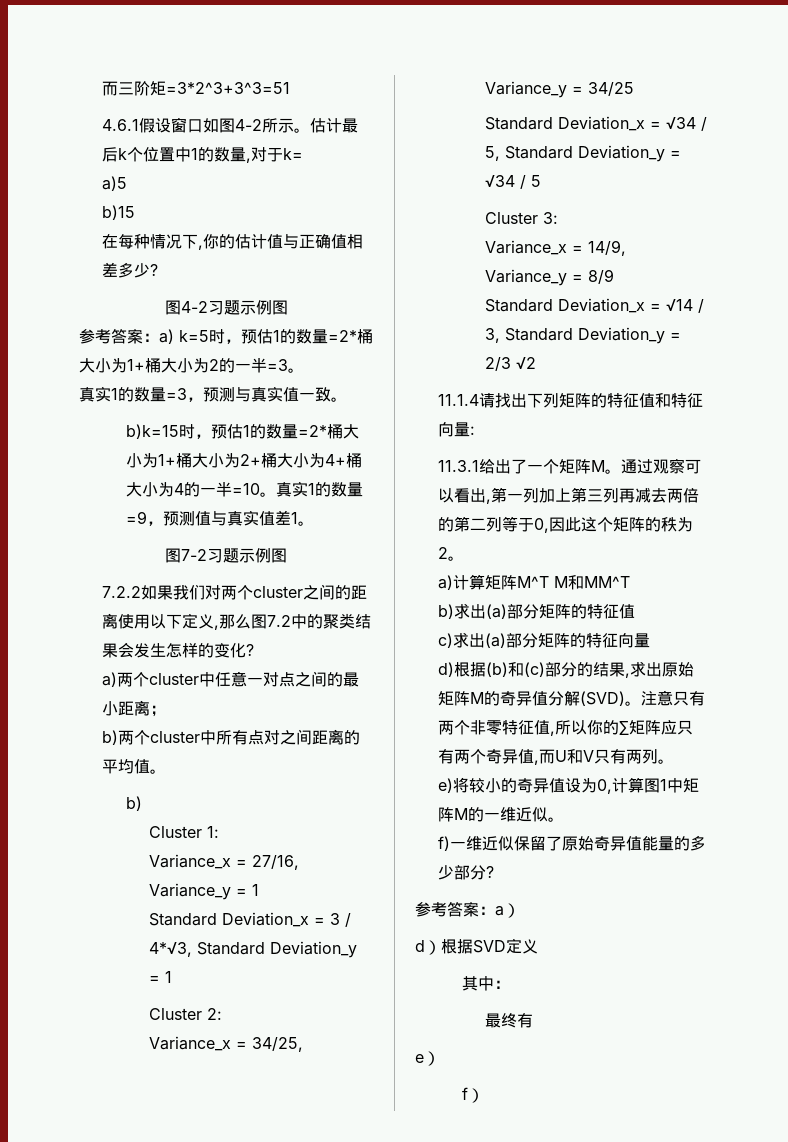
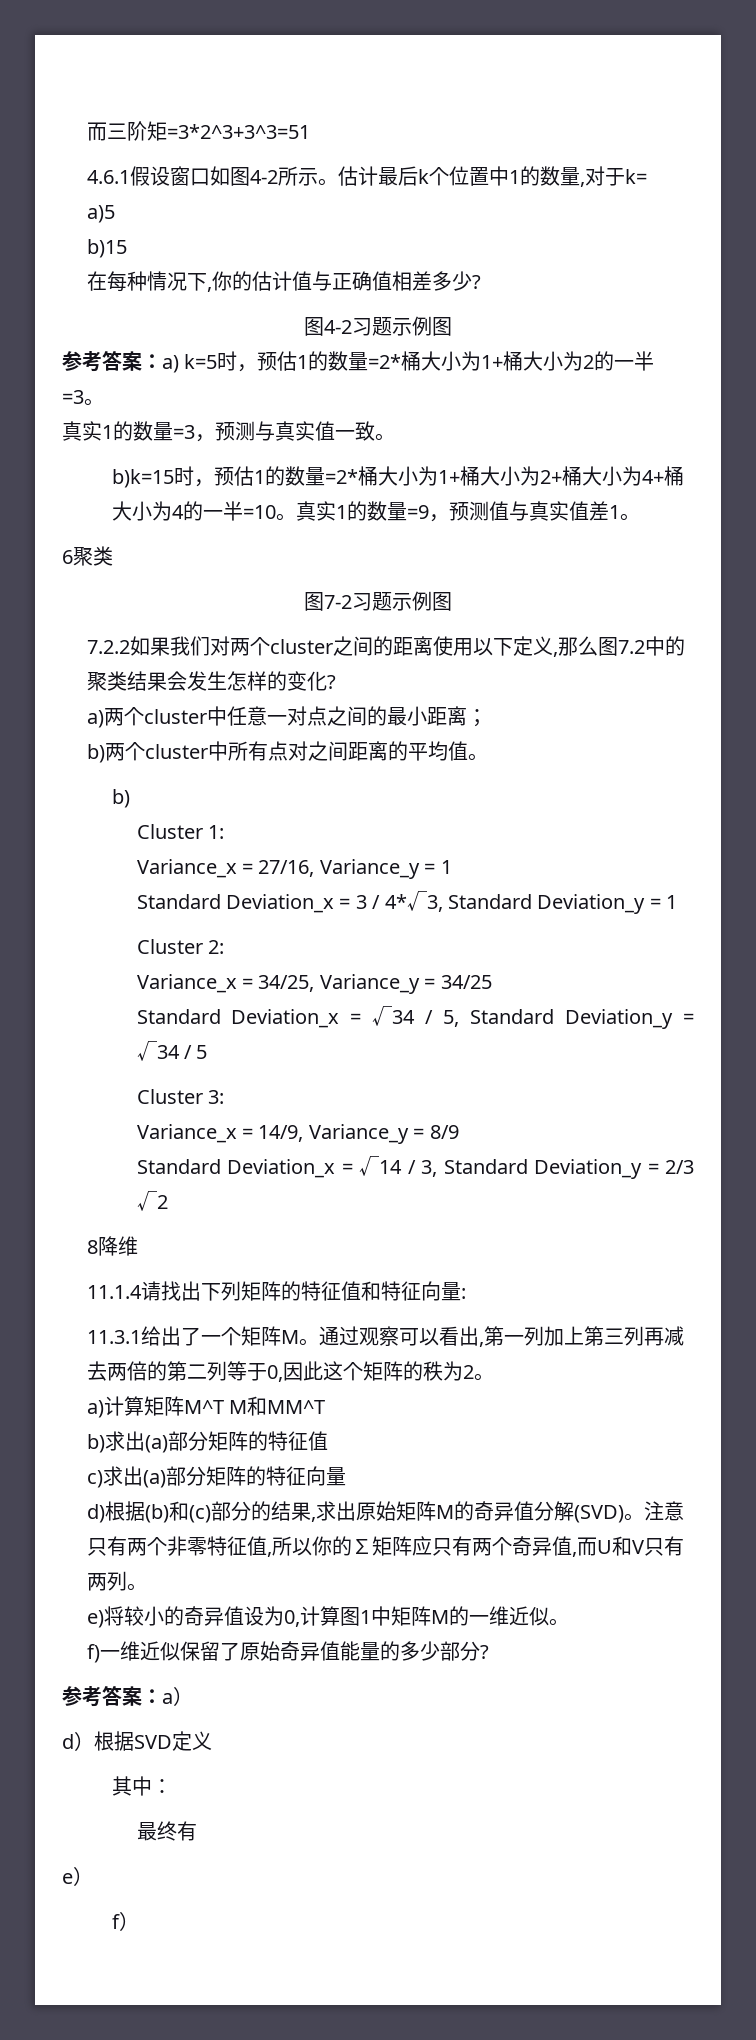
+ 6聚类
+ 8降维

